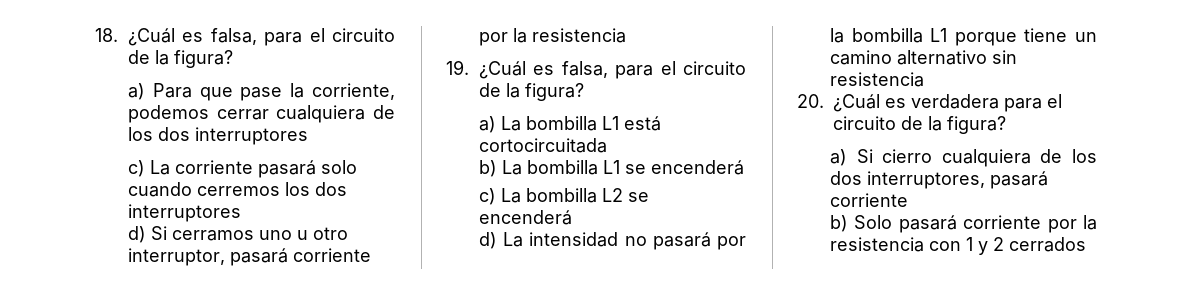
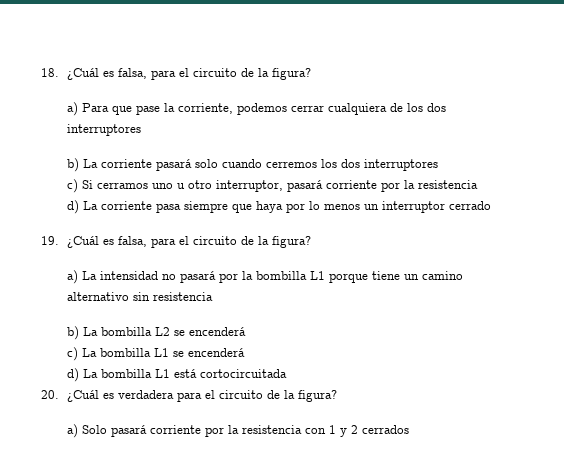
- c) La corriente pasará solo cuando cerremos los dos interruptores
+ b) La corriente pasará solo cuando cerremos los dos interruptores
- d) Si cerramos uno u otro interruptor, pasará corriente por la resistencia
+ c) Si cerramos uno u otro interruptor, pasará corriente por la resistencia
+ d) La corriente pasa siempre que haya por lo menos un interruptor cerrado
- a) La bombilla L1 está cortocircuitada
- b) La bombilla L1 se encenderá
- c) La bombilla L2 se encenderá
- d) La intensidad no pasará por la bombilla L1 porque tiene un camino alternativo sin resistencia
+ a) La intensidad no pasará por la bombilla L1 porque tiene un camino alternativo sin resistencia
+ b) La bombilla L2 se encenderá
+ c) La bombilla L1 se encenderá
+ d) La bombilla L1 está cortocircuitada
- a) Si cierro cualquiera de los dos interruptores, pasará corriente
- b) Solo pasará corriente por la resistencia con 1 y 2 cerrados
+ a) Solo pasará corriente por la resistencia con 1 y 2 cerrados

